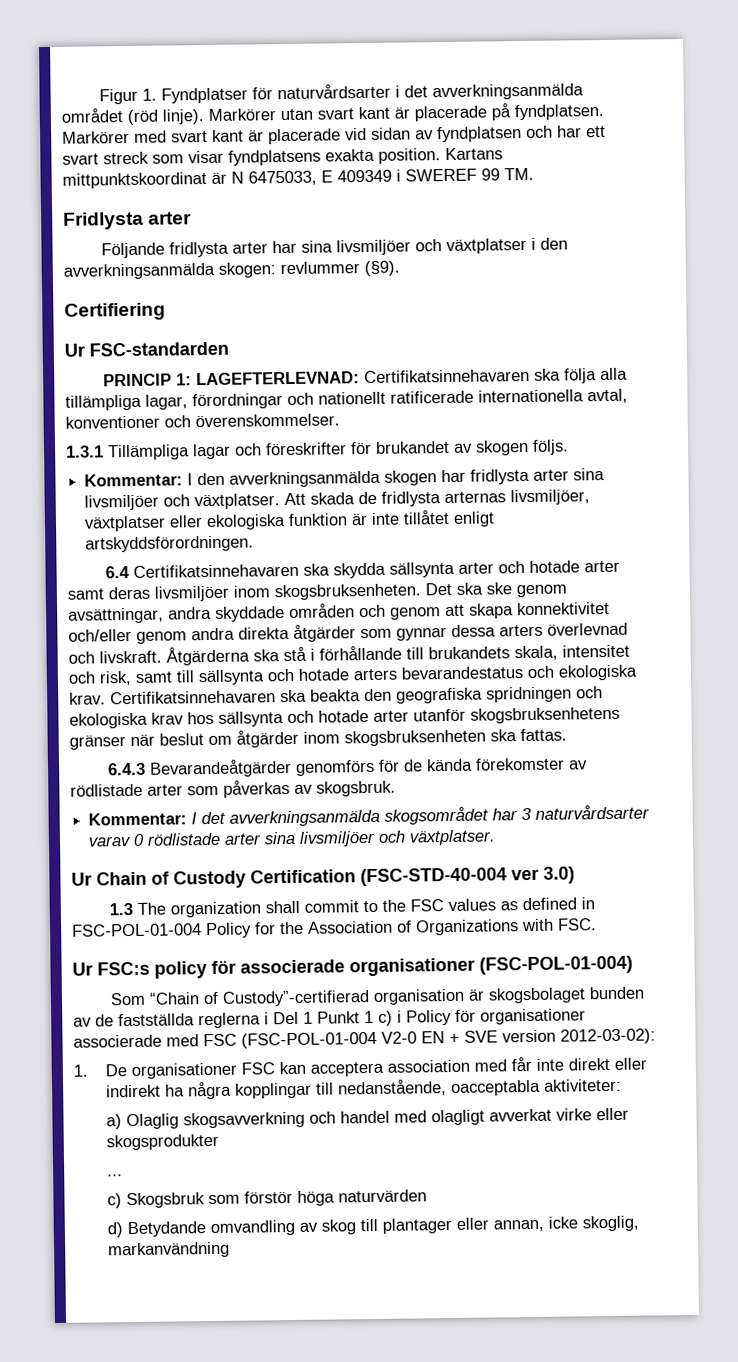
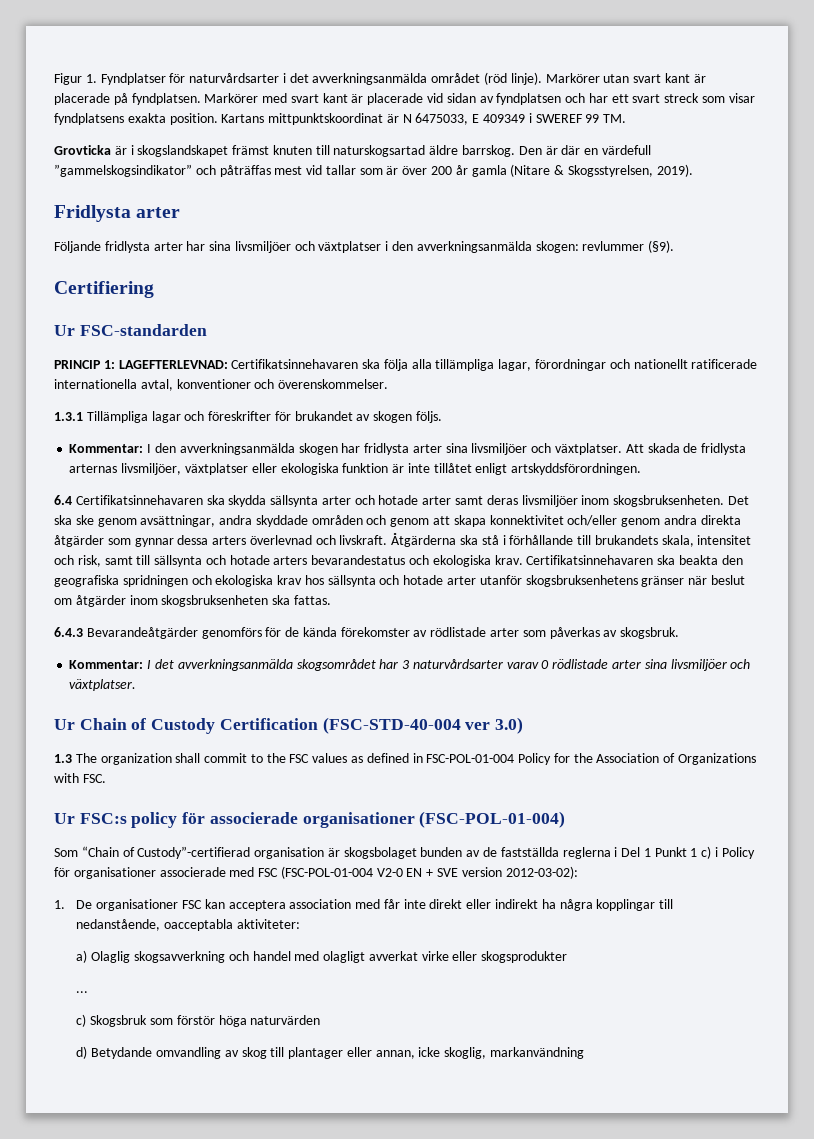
+ Grovticka är i skogslandskapet främst knuten till naturskogsartad äldre barrskog. Den är där en värdefull ”gammelskogsindikator” och påträffas mest vid tallar som är över 200 år gamla (Nitare & Skogsstyrelsen, 2019).

